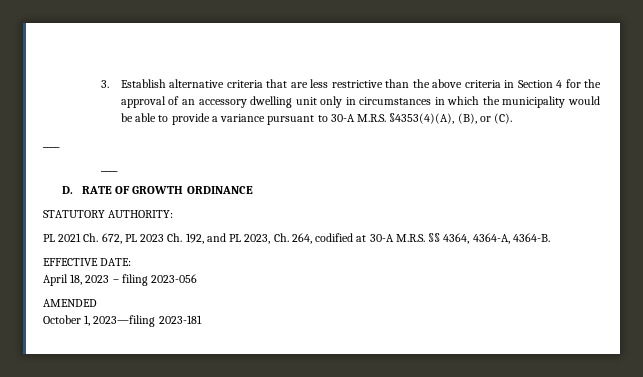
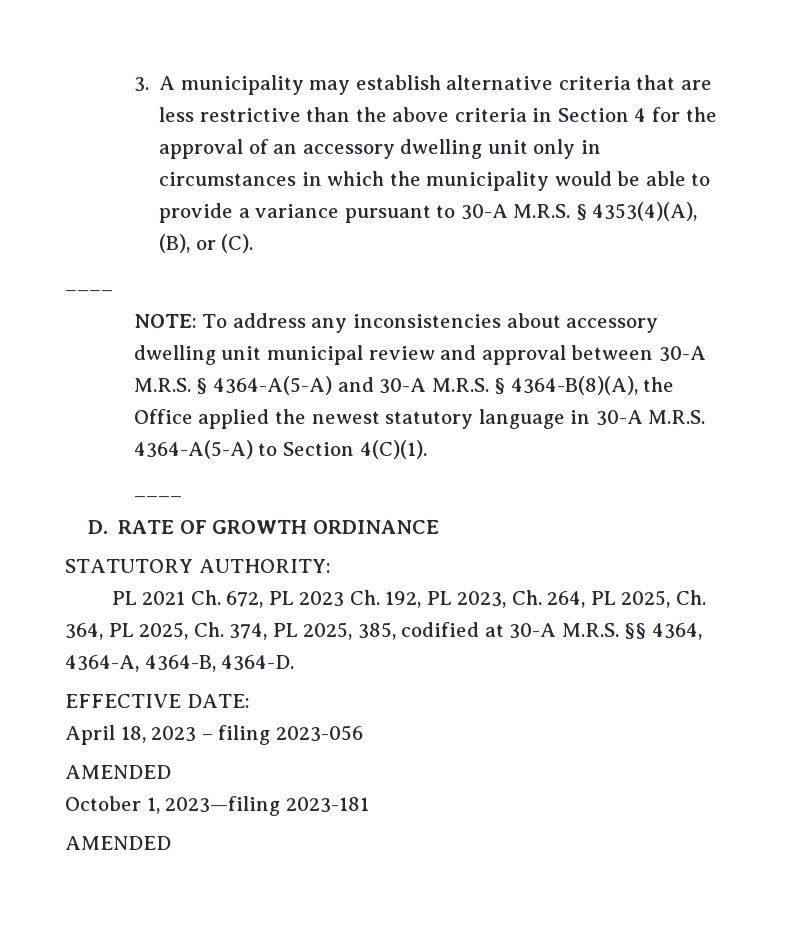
- 3. Establish alternative criteria that are less restrictive than the above criteria in Section 4 for the approval of an accessory dwelling unit only in circumstances in which the municipality would be able to provide a variance pursuant to 30-A M.R.S. §4353(4)(A), (B), or (C).
+ 3. A municipality may establish alternative criteria that are less restrictive than the above criteria in Section 4 for the approval of an accessory dwelling unit only in circumstances in which the municipality would be able to provide a variance pursuant to 30-A M.R.S. § 4353(4)(A), (B), or (C).
+ NOTE: To address any inconsistencies about accessory dwelling unit municipal review and approval between 30-A M.R.S. § 4364-A(5-A) and 30-A M.R.S. § 4364-B(8)(A), the Office applied the newest statutory language in 30-A M.R.S. 4364-A(5-A) to Section 4(C)(1).
- PL 2021 Ch. 672, PL 2023 Ch. 192, and PL 2023, Ch. 264, codified at 30-A M.R.S. §§ 4364, 4364-A, 4364-B.
+ PL 2021 Ch. 672, PL 2023 Ch. 192, PL 2023, Ch. 264, PL 2025, Ch. 364, PL 2025, Ch. 374, PL 2025, 385, codified at 30-A M.R.S. §§ 4364, 4364-A, 4364-B, 4364-D.
  October 1, 2023—filing 2023-181
+ AMENDED

